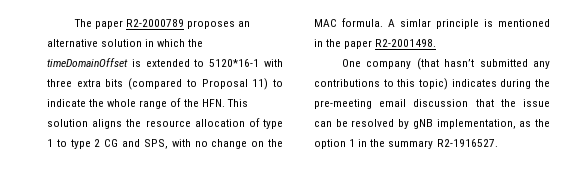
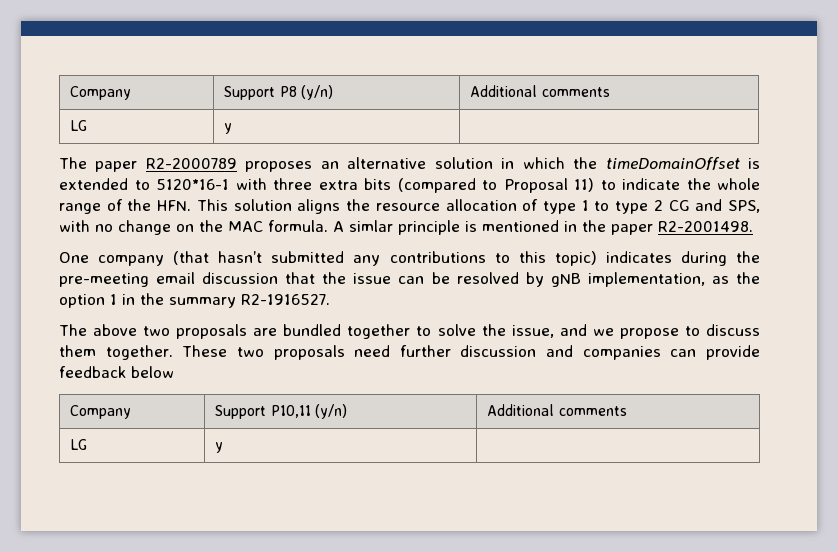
+ Company | Support P8 (y/n) | Additional comments
+ LG | y |
+ The above two proposals are bundled together to solve the issue, and we propose to discuss them together. These two proposals need further discussion and companies can provide feedback below
+ Company | Support P10,11 (y/n) | Additional comments
+ LG | y |

